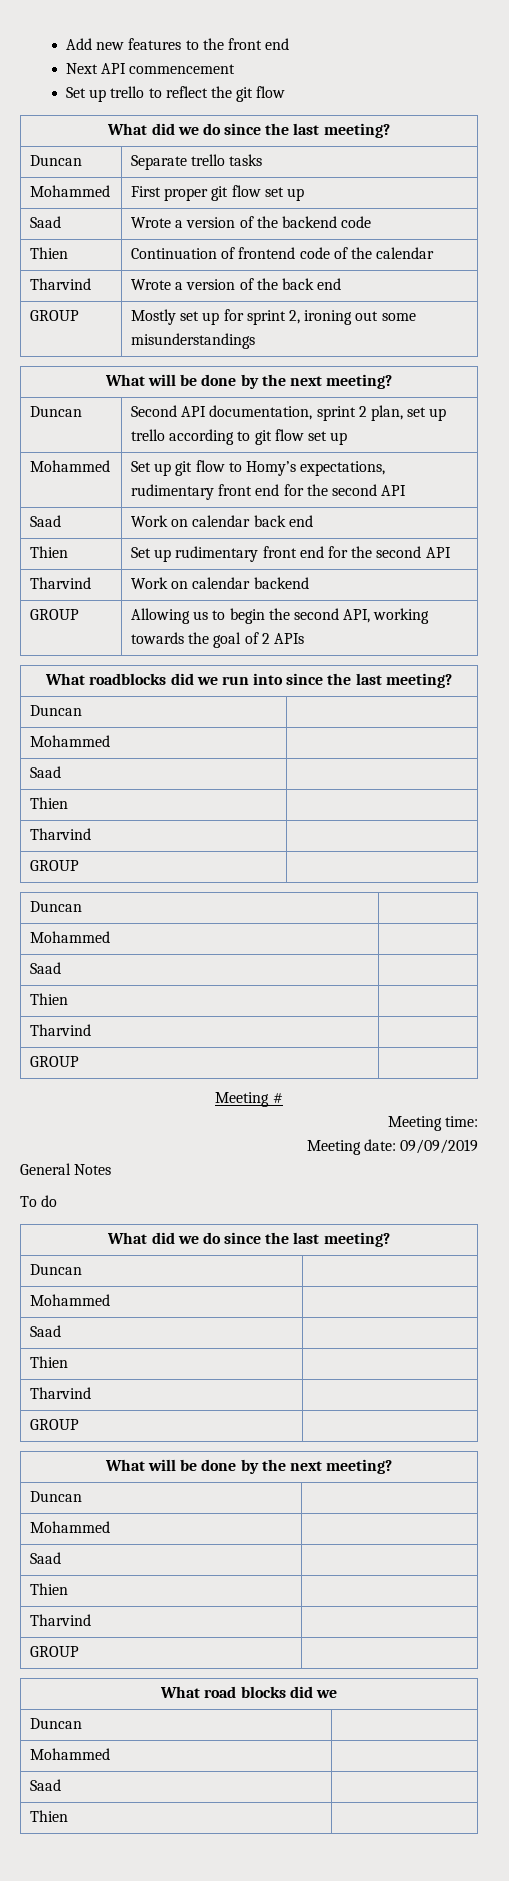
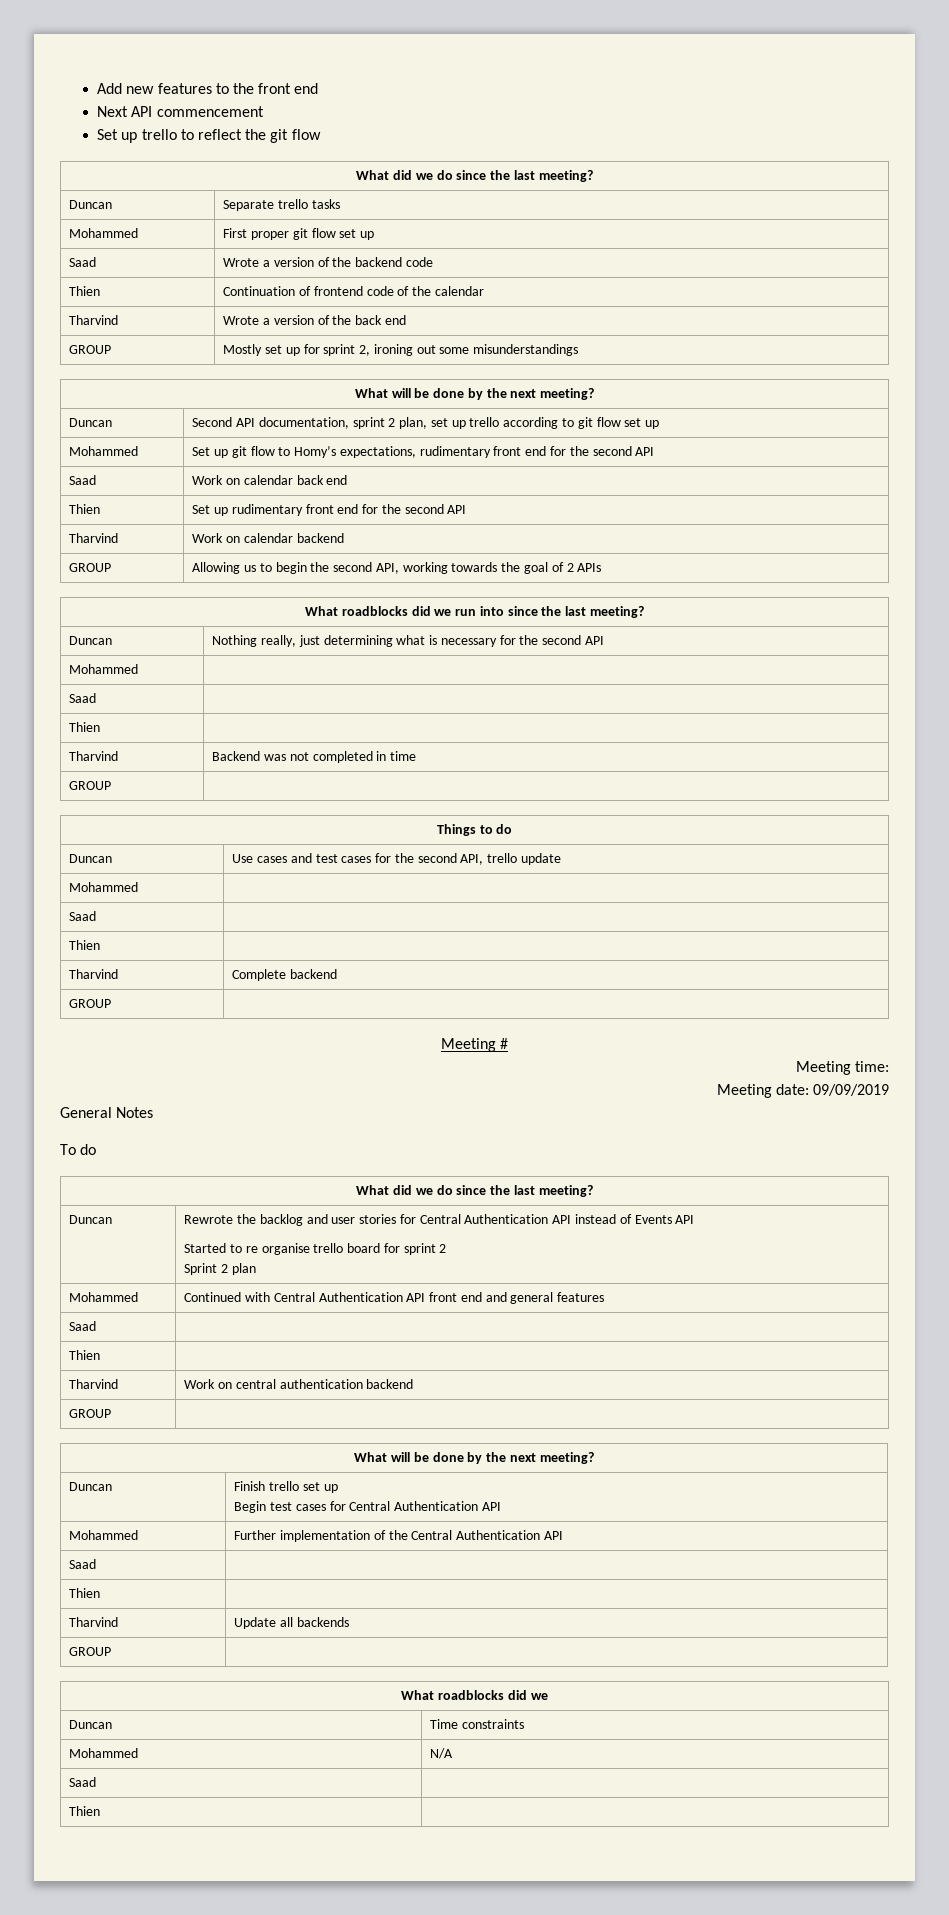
  What roadblocks did we run into since the last meeting?
- Duncan |
+ Duncan | Nothing really, just determining what is necessary for the second API
  Mohammed |
  Saad |
  Thien |
- Tharvind |
+ Tharvind | Backend was not completed in time
  GROUP |
- Duncan |
+ Things to do
+ Duncan | Use cases and test cases for the second API, trello update
  Mohammed |
  Saad |
  Thien |
- Tharvind |
+ Tharvind | Complete backend
  To do
  What did we do since the last meeting?
- Duncan |
- Mohammed |
+ Duncan | Rewrote the backlog and user stories for Central Authentication API instead of Events API
+ Started to re organise trello board for sprint 2
+ Sprint 2 plan
+ Mohammed | Continued with Central Authentication API front end and general features
  Saad |
  Thien |
- Tharvind |
+ Tharvind | Work on central authentication backend
  GROUP |
  What will be done by the next meeting?
- Duncan |
- Mohammed |
+ Duncan | Finish trello set up
+ Begin test cases for Central Authentication API
+ Mohammed | Further implementation of the Central Authentication API
  Saad |
  Thien |
- Tharvind |
+ Tharvind | Update all backends
  GROUP |
- What road blocks did we
- Duncan |
- Mohammed |
+ What roadblocks did we
+ Duncan | Time constraints
+ Mohammed | N/A

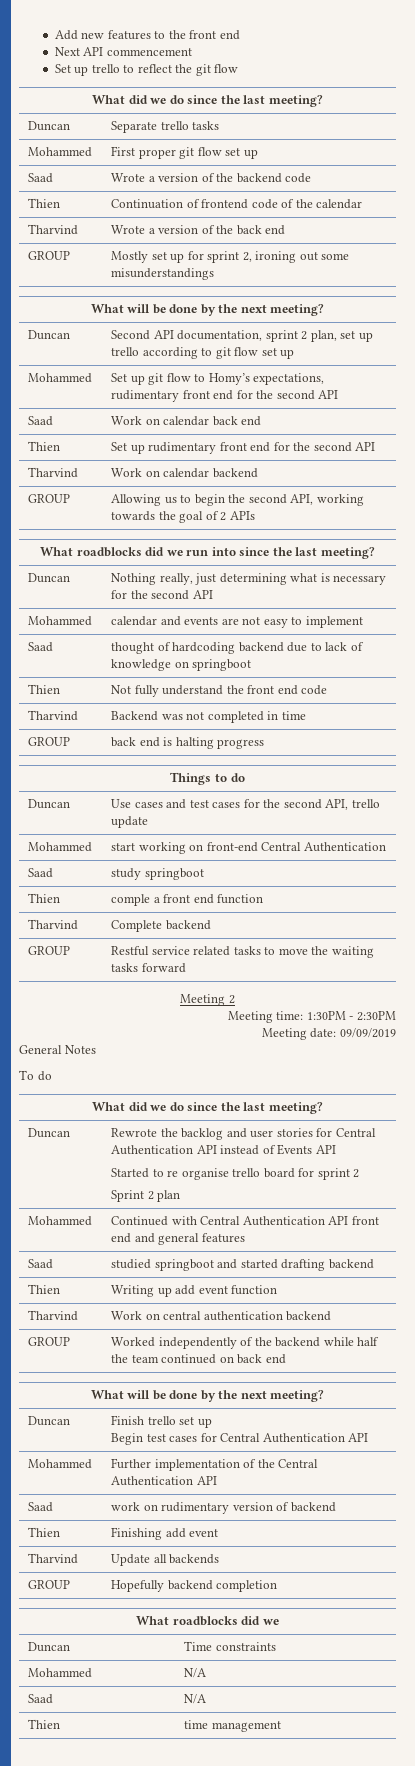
  Duncan | Nothing really, just determining what is necessary for the second API
- Mohammed |
- Saad |
- Thien |
+ Mohammed | calendar and events are not easy to implement
+ Saad | thought of hardcoding backend due to lack of knowledge on springboot
+ Thien | Not fully understand the front end code
  Tharvind | Backend was not completed in time
- GROUP |
+ GROUP | back end is halting progress
  Duncan | Use cases and test cases for the second API, trello update
- Mohammed |
- Saad |
- Thien |
+ Mohammed | start working on front-end Central Authentication
+ Saad | study springboot
+ Thien | comple a front end function
  Tharvind | Complete backend
- GROUP |
- Meeting #
+ GROUP | Restful service related tasks to move the waiting tasks forward
+ Meeting 2
- Meeting time:
+ Meeting time: 1:30PM - 2:30PM
  Mohammed | Continued with Central Authentication API front end and general features
- Saad |
- Thien |
+ Saad | studied springboot and started drafting backend
+ Thien | Writing up add event function
  Tharvind | Work on central authentication backend
- GROUP |
+ GROUP | Worked independently of the backend while half the team continued on back end
  Mohammed | Further implementation of the Central Authentication API
- Saad |
- Thien |
+ Saad | work on rudimentary version of backend
+ Thien | Finishing add event
  Tharvind | Update all backends
- GROUP |
+ GROUP | Hopefully backend completion
  Mohammed | N/A
- Saad |
- Thien |
+ Saad | N/A
+ Thien | time management

